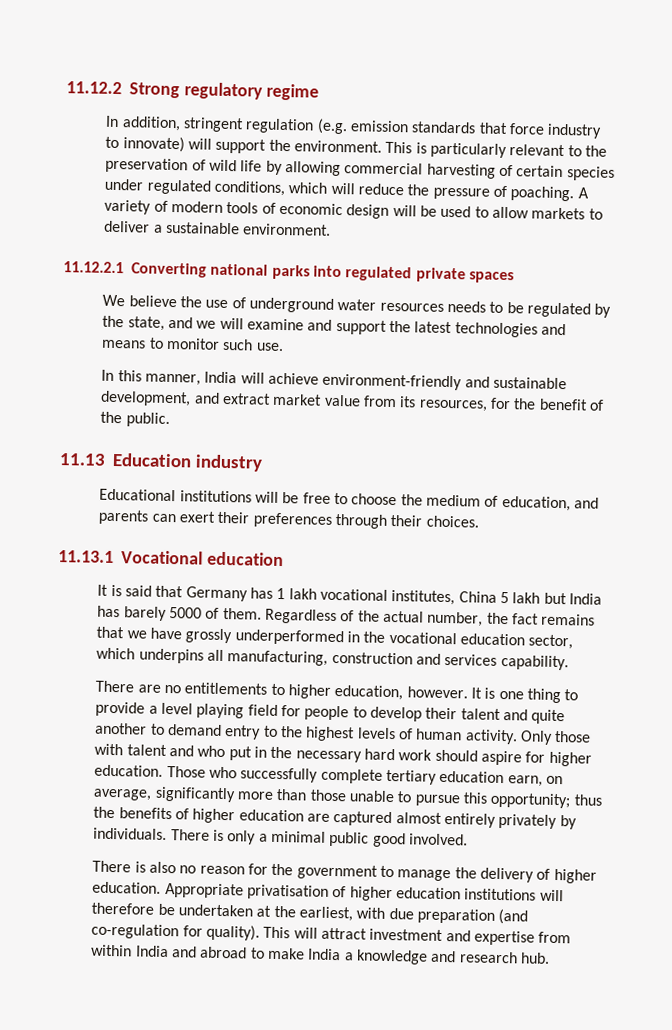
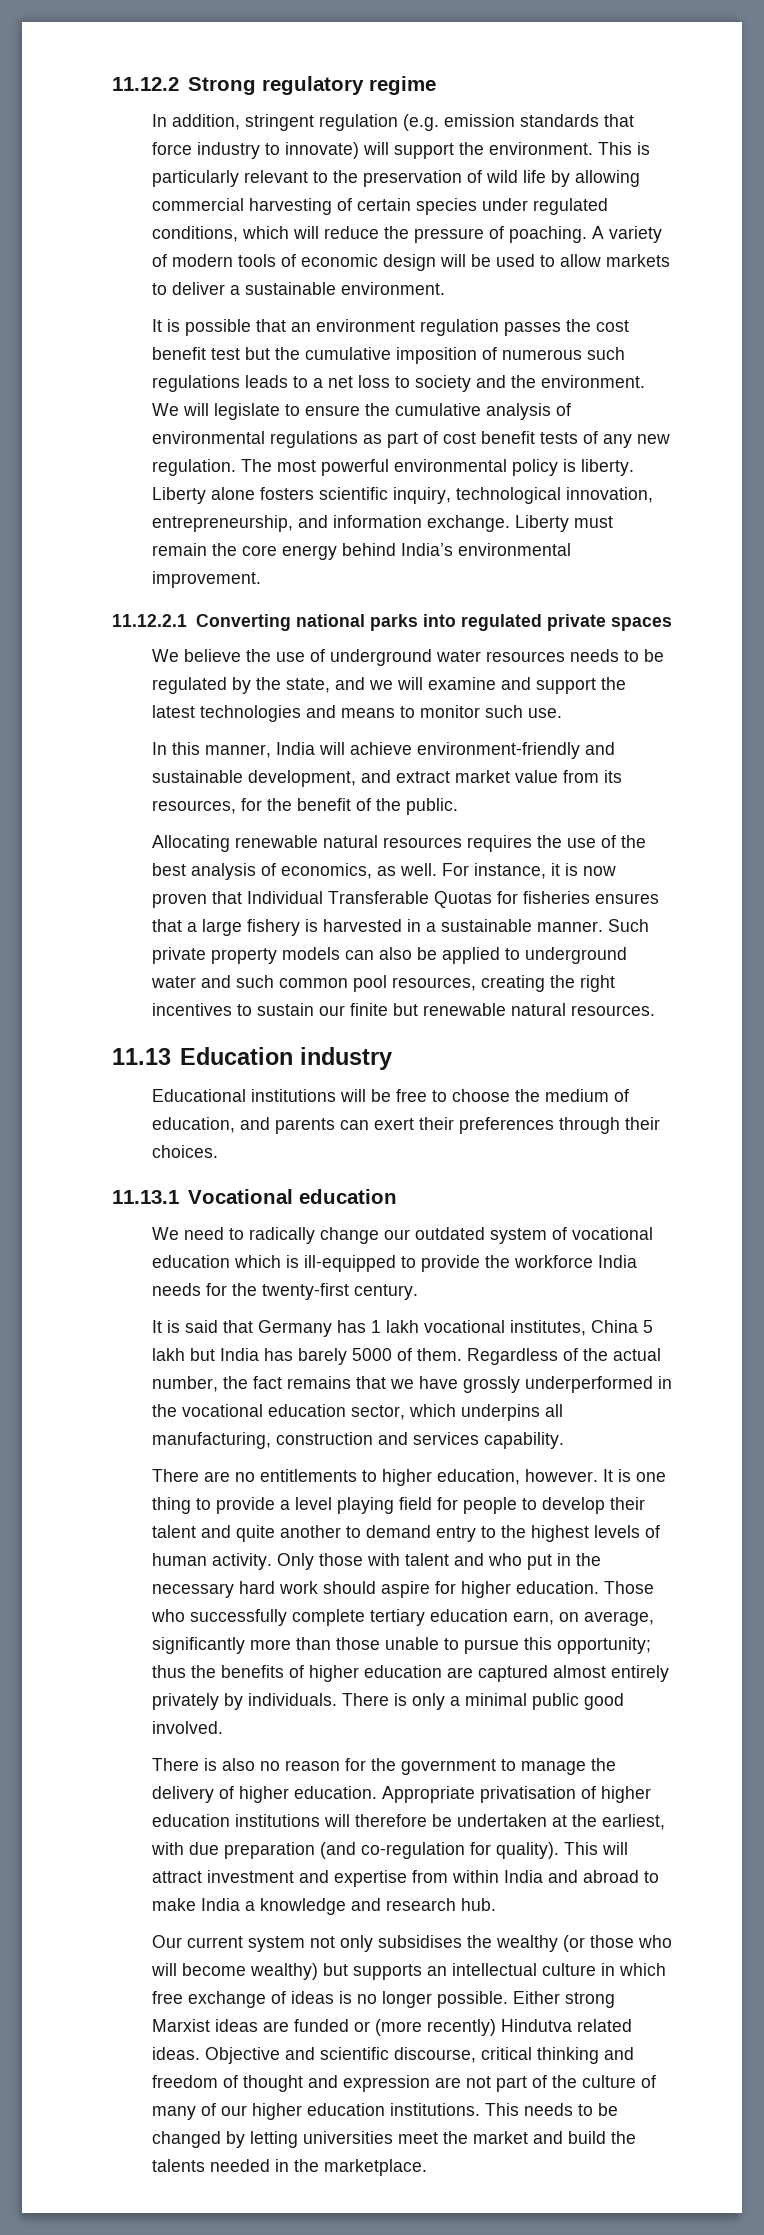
+ It is possible that an environment regulation passes the cost benefit test but the cumulative imposition of numerous such regulations leads to a net loss to society and the environment. We will legislate to ensure the cumulative analysis of environmental regulations as part of cost benefit tests of any new regulation. The most powerful environmental policy is liberty. Liberty alone fosters scientific inquiry, technological innovation, entrepreneurship, and information exchange. Liberty must remain the core energy behind India’s environmental improvement.
+ Allocating renewable natural resources requires the use of the best analysis of economics, as well. For instance, it is now proven that Individual Transferable Quotas for fisheries ensures that a large fishery is harvested in a sustainable manner. Such private property models can also be applied to underground water and such common pool resources, creating the right incentives to sustain our finite but renewable natural resources.
+ We need to radically change our outdated system of vocational education which is ill-equipped to provide the workforce India needs for the twenty-first century.
+ Our current system not only subsidises the wealthy (or those who will become wealthy) but supports an intellectual culture in which free exchange of ideas is no longer possible. Either strong Marxist ideas are funded or (more recently) Hindutva related ideas. Objective and scientific discourse, critical thinking and freedom of thought and expression are not part of the culture of many of our higher education institutions. This needs to be changed by letting universities meet the market and build the talents needed in the marketplace.

